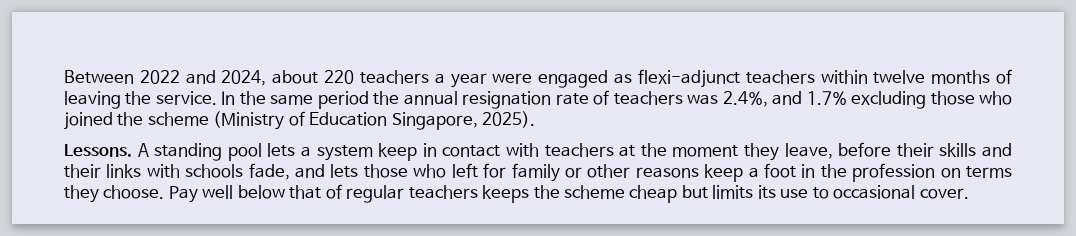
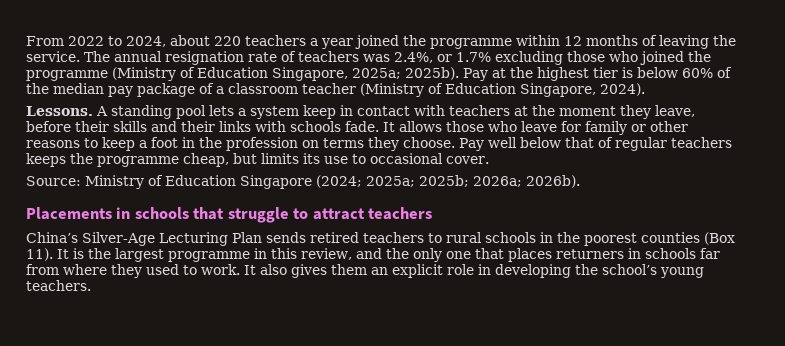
- Between 2022 and 2024, about 220 teachers a year were engaged as flexi-adjunct teachers within twelve months of leaving the service.
+ From 2022 to 2024, about 220 teachers a year joined the programme within 12 months of leaving the service.
- In the same period the annual resignation rate of teachers was 2.4%, and 1.7% excluding those who joined the scheme (Ministry of Education Singapore, 2025).
+ The annual resignation rate of teachers was 2.4%, or 1.7% excluding those who joined the programme (Ministry of Education Singapore, 2025a; 2025b). Pay at the highest tier is below 60% of the median pay package of a classroom teacher (Ministry of Education Singapore, 2024).
- A standing pool lets a system keep in contact with teachers at the moment they leave, before their skills and their links with schools fade, and lets those who left for family or other reasons keep a foot in the profession on terms they choose.
+ A standing pool lets a system keep in contact with teachers at the moment they leave, before their skills and their links with schools fade. It allows those who leave for family or other reasons to keep a foot in the profession on terms they choose.
- Pay well below that of regular teachers keeps the scheme cheap but limits its use to occasional cover.
+ Pay well below that of regular teachers keeps the programme cheap, but limits its use to occasional cover.
+ Source: Ministry of Education Singapore (2024; 2025a; 2025b; 2026a; 2026b).
+ Placements in schools that struggle to attract teachers
+ China’s Silver-Age Lecturing Plan sends retired teachers to rural schools in the poorest counties (Box 11). It is the largest programme in this review, and the only one that places returners in schools far from where they used to work. It also gives them an explicit role in developing the school’s young teachers.

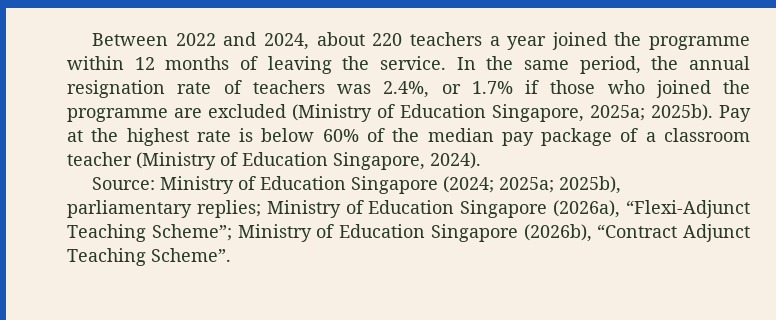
- From 2022 to 2024, about 220 teachers a year joined the programme within 12 months of leaving the service.
+ Between 2022 and 2024, about 220 teachers a year joined the programme within 12 months of leaving the service.
- The annual resignation rate of teachers was 2.4%, or 1.7% excluding those who joined the programme (Ministry of Education Singapore, 2025a; 2025b).
+ In the same period, the annual resignation rate of teachers was 2.4%, or 1.7% if those who joined the programme are excluded (Ministry of Education Singapore, 2025a; 2025b).
- Pay at the highest tier is below 60% of the median pay package of a classroom teacher (Ministry of Education Singapore, 2024).
+ Pay at the highest rate is below 60% of the median pay package of a classroom teacher (Ministry of Education Singapore, 2024).
- Lessons. A standing pool lets a system keep in contact with teachers at the moment they leave, before their skills and their links with schools fade. It allows those who leave for family or other reasons to keep a foot in the profession on terms they choose. Pay well below that of regular teachers keeps the programme cheap, but limits its use to occasional cover.
- Source: Ministry of Education Singapore (2024; 2025a; 2025b; 2026a; 2026b).
- Placements in schools that struggle to attract teachers
- China’s Silver-Age Lecturing Plan sends retired teachers to rural schools in the poorest counties (Box 11). It is the largest programme in this review, and the only one that places returners in schools far from where they used to work. It also gives them an explicit role in developing the school’s young teachers.
+ Source: Ministry of Education Singapore (2024; 2025a; 2025b), parliamentary replies; Ministry of Education Singapore (2026a), “Flexi-Adjunct Teaching Scheme”; Ministry of Education Singapore (2026b), “Contract Adjunct Teaching Scheme”.

